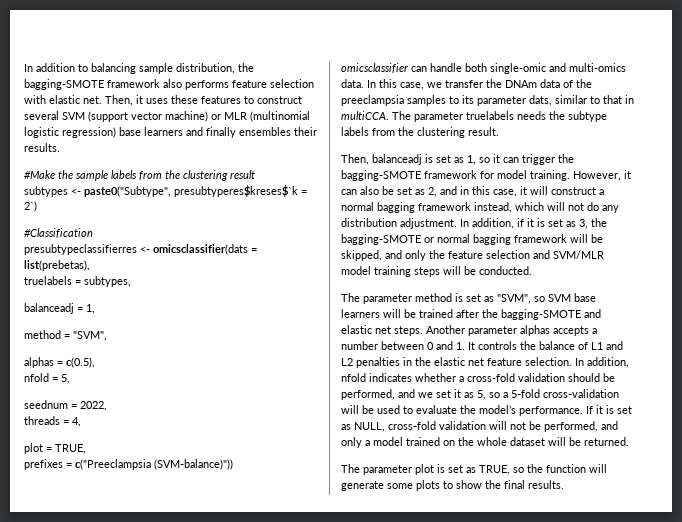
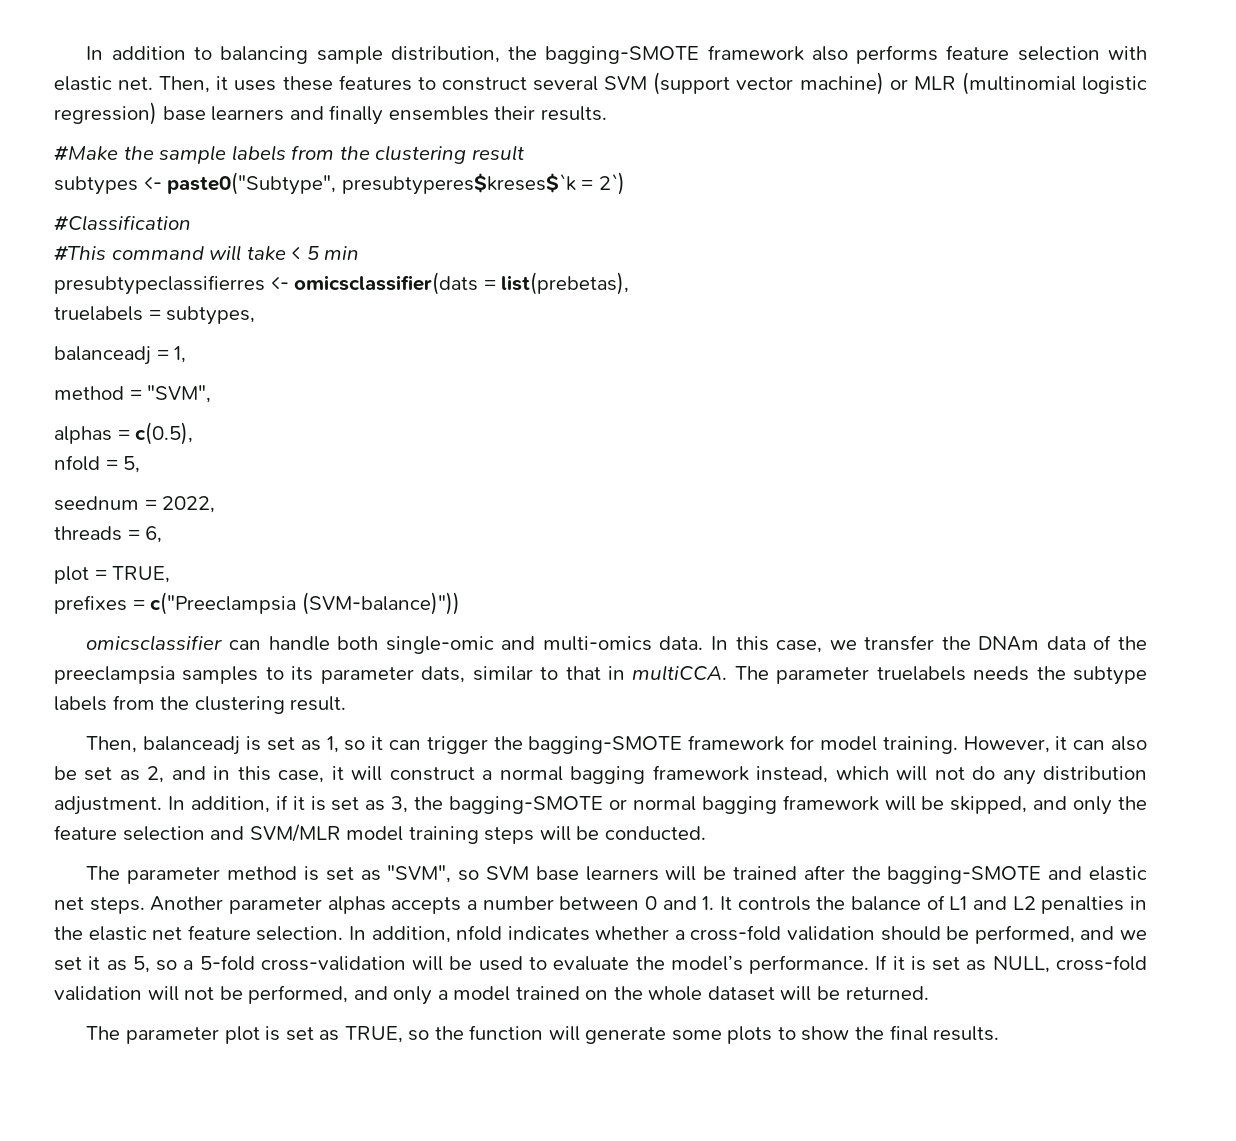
+ #This command will take < 5 min
- threads = 4,
+ threads = 6,

